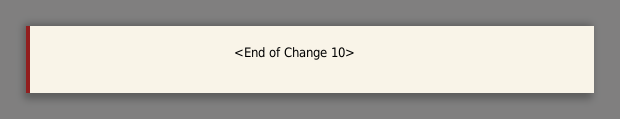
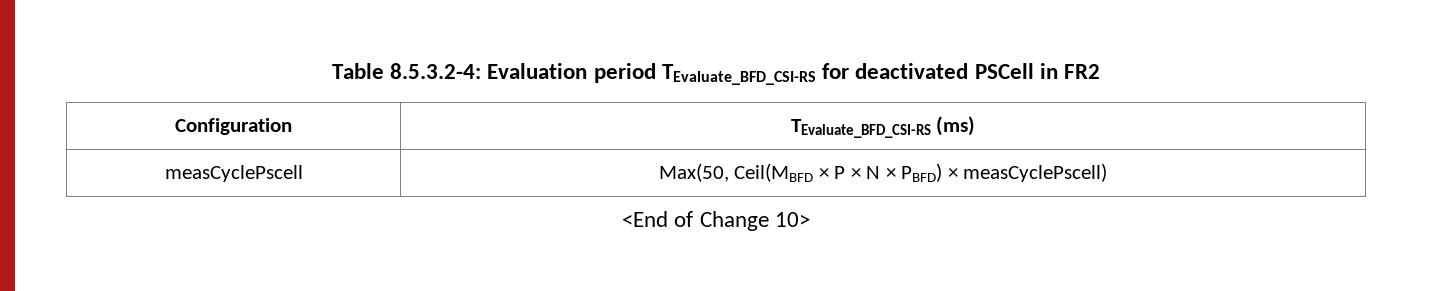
+ Table 8.5.3.2-4: Evaluation period TEvaluate_BFD_CSI-RS for deactivated PSCell in FR2
+ Configuration | TEvaluate_BFD_CSI-RS (ms)
+ measCyclePscell | Max(50, Ceil(MBFD × P × N × PBFD) × measCyclePscell)

